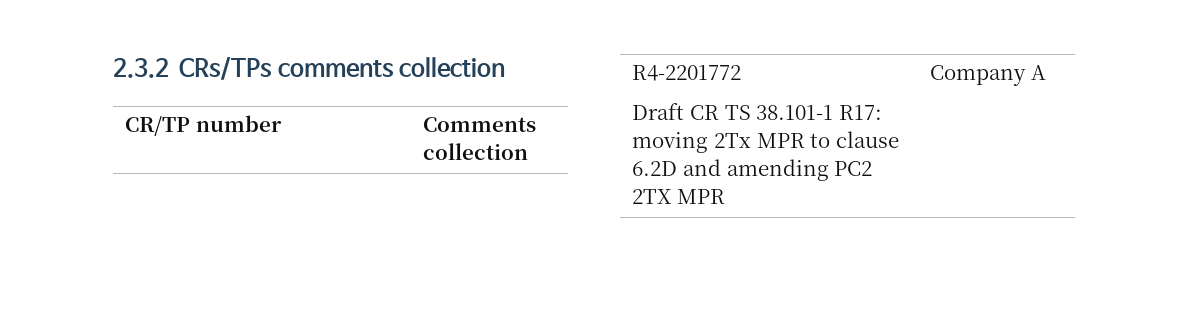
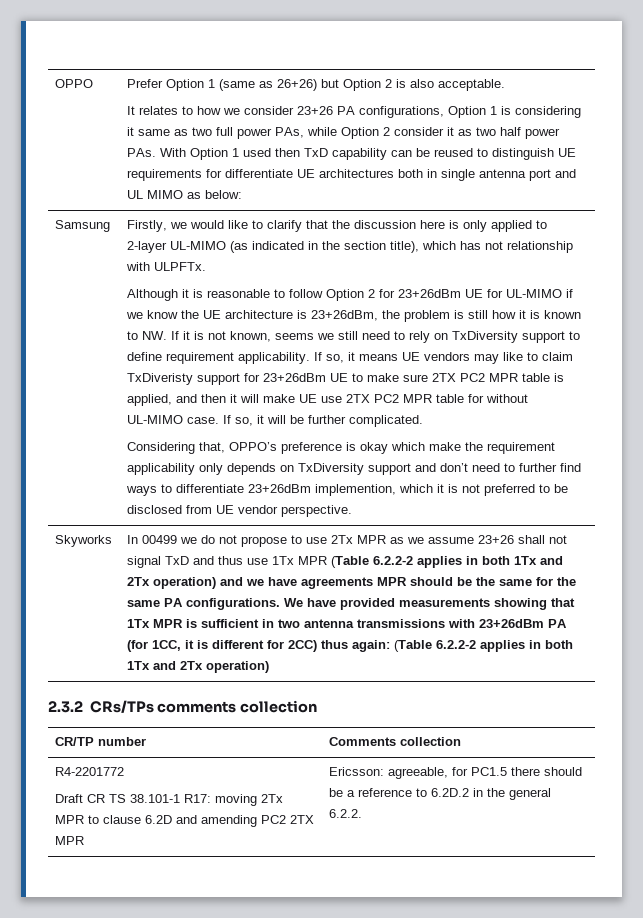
+ OPPO | Prefer Option 1 (same as 26+26) but Option 2 is also acceptable.
+ It relates to how we consider 23+26 PA configurations, Option 1 is considering it same as two full power PAs, while Option 2 consider it as two half power PAs. With Option 1 used then TxD capability can be reused to distinguish UE requirements for differentiate UE architectures both in single antenna port and UL MIMO as below:
+ Samsung | Firstly, we would like to clarify that the discussion here is only applied to 2-layer UL-MIMO (as indicated in the section title), which has not relationship with ULPFTx.
+ Although it is reasonable to follow Option 2 for 23+26dBm UE for UL-MIMO if we know the UE architecture is 23+26dBm, the problem is still how it is known to NW. If it is not known, seems we still need to rely on TxDiversity support to define requirement applicability. If so, it means UE vendors may like to claim TxDiveristy support for 23+26dBm UE to make sure 2TX PC2 MPR table is applied, and then it will make UE use 2TX PC2 MPR table for without UL-MIMO case. If so, it will be further complicated.
+ Considering that, OPPO’s preference is okay which make the requirement applicability only depends on TxDiversity support and don’t need to further find ways to differentiate 23+26dBm implemention, which it is not preferred to be disclosed from UE vendor perspective.
+ Skyworks | In 00499 we do not propose to use 2Tx MPR as we assume 23+26 shall not signal TxD and thus use 1Tx MPR (Table 6.2.2-2 applies in both 1Tx and 2Tx operation) and we have agreements MPR should be the same for the same PA configurations. We have provided measurements showing that 1Tx MPR is sufficient in two antenna transmissions with 23+26dBm PA (for 1CC, it is different for 2CC) thus again: (Table 6.2.2-2 applies in both 1Tx and 2Tx operation)
  R4-2201772
- Draft CR TS 38.101-1 R17: moving 2Tx MPR to clause 6.2D and amending PC2 2TX MPR | Company A
+ Draft CR TS 38.101-1 R17: moving 2Tx MPR to clause 6.2D and amending PC2 2TX MPR | Ericsson: agreeable, for PC1.5 there should be a reference to 6.2D.2 in the general 6.2.2.

